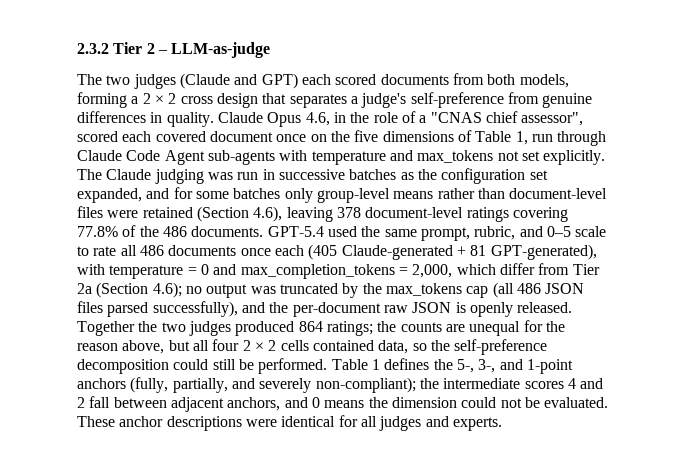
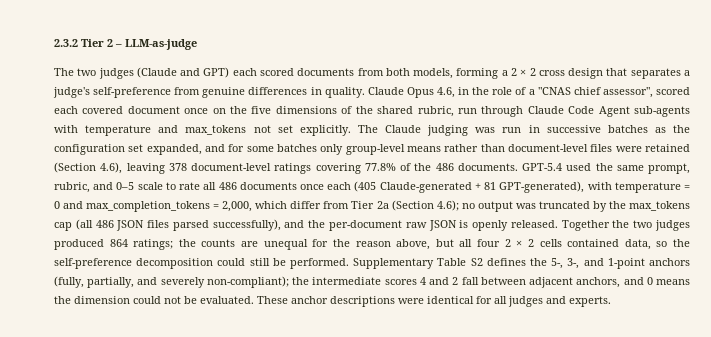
- Claude Opus 4.6, in the role of a "CNAS chief assessor", scored each covered document once on the five dimensions of Table 1, run through Claude Code Agent sub-agents with temperature and max_tokens not set explicitly.
+ Claude Opus 4.6, in the role of a "CNAS chief assessor", scored each covered document once on the five dimensions of the shared rubric, run through Claude Code Agent sub-agents with temperature and max_tokens not set explicitly.
- Table 1 defines the 5-, 3-, and 1-point anchors (fully, partially, and severely non-compliant); the intermediate scores 4 and 2 fall between adjacent anchors, and 0 means the dimension could not be evaluated.
+ Supplementary Table S2 defines the 5-, 3-, and 1-point anchors (fully, partially, and severely non-compliant); the intermediate scores 4 and 2 fall between adjacent anchors, and 0 means the dimension could not be evaluated.

